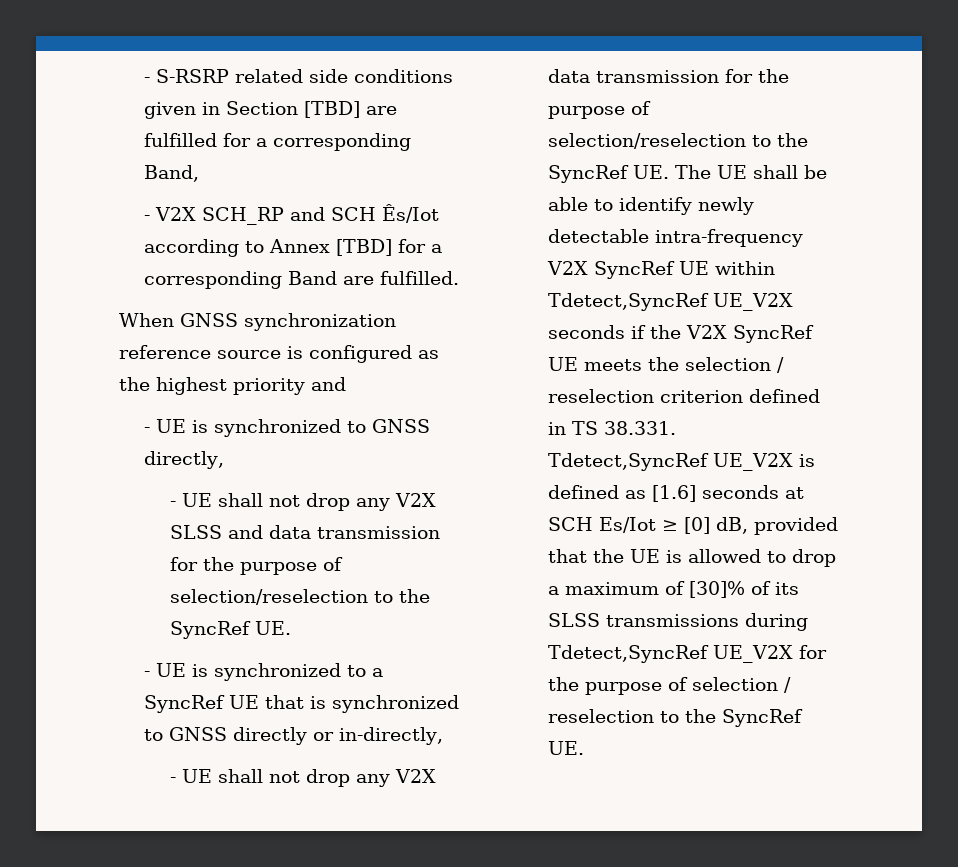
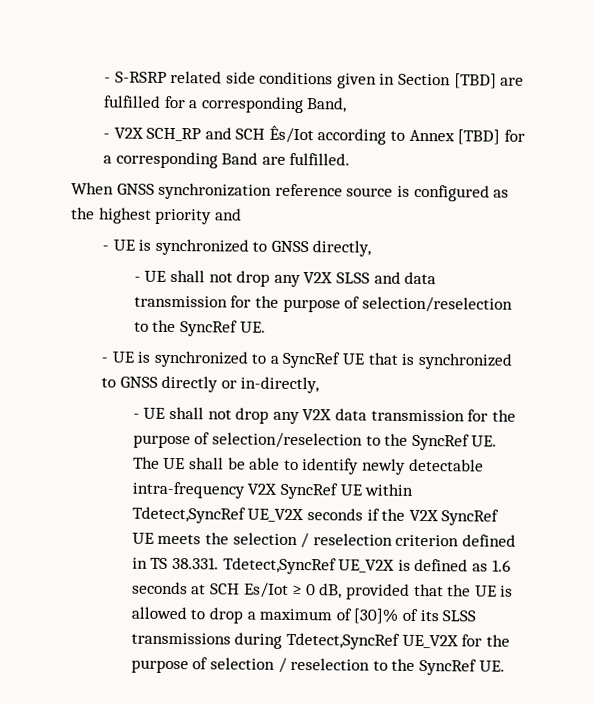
- - UE shall not drop any V2X data transmission for the purpose of selection/reselection to the SyncRef UE. The UE shall be able to identify newly detectable intra-frequency V2X SyncRef UE within Tdetect,SyncRef UE_V2X seconds if the V2X SyncRef UE meets the selection / reselection criterion defined in TS 38.331. Tdetect,SyncRef UE_V2X is defined as [1.6] seconds at SCH Es/Iot ≥ [0] dB, provided that the UE is allowed to drop a maximum of [30]% of its SLSS transmissions during Tdetect,SyncRef UE_V2X for the purpose of selection / reselection to the SyncRef UE.
+ - UE shall not drop any V2X data transmission for the purpose of selection/reselection to the SyncRef UE. The UE shall be able to identify newly detectable intra-frequency V2X SyncRef UE within Tdetect,SyncRef UE_V2X seconds if the V2X SyncRef UE meets the selection / reselection criterion defined in TS 38.331. Tdetect,SyncRef UE_V2X is defined as 1.6 seconds at SCH Es/Iot ≥ 0 dB, provided that the UE is allowed to drop a maximum of [30]% of its SLSS transmissions during Tdetect,SyncRef UE_V2X for the purpose of selection / reselection to the SyncRef UE.

